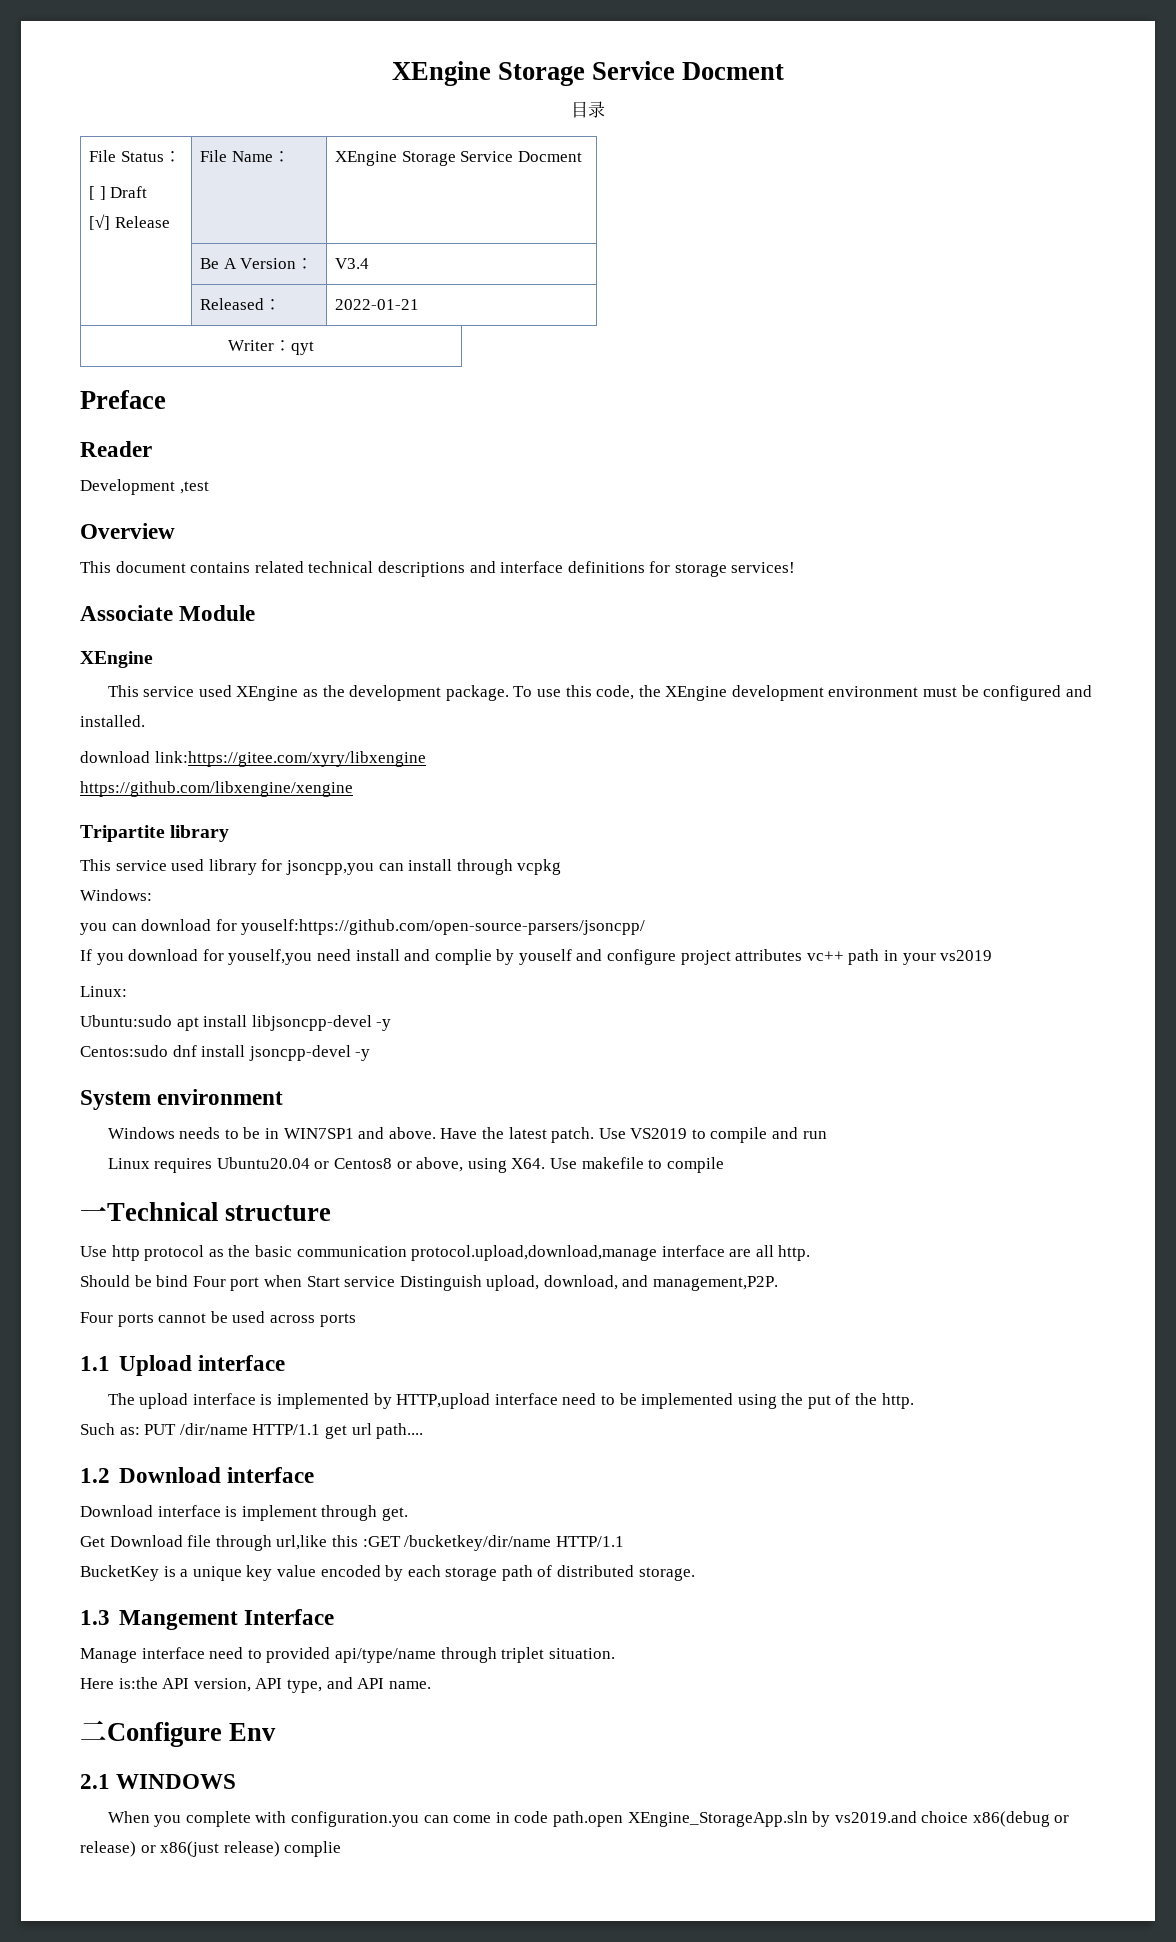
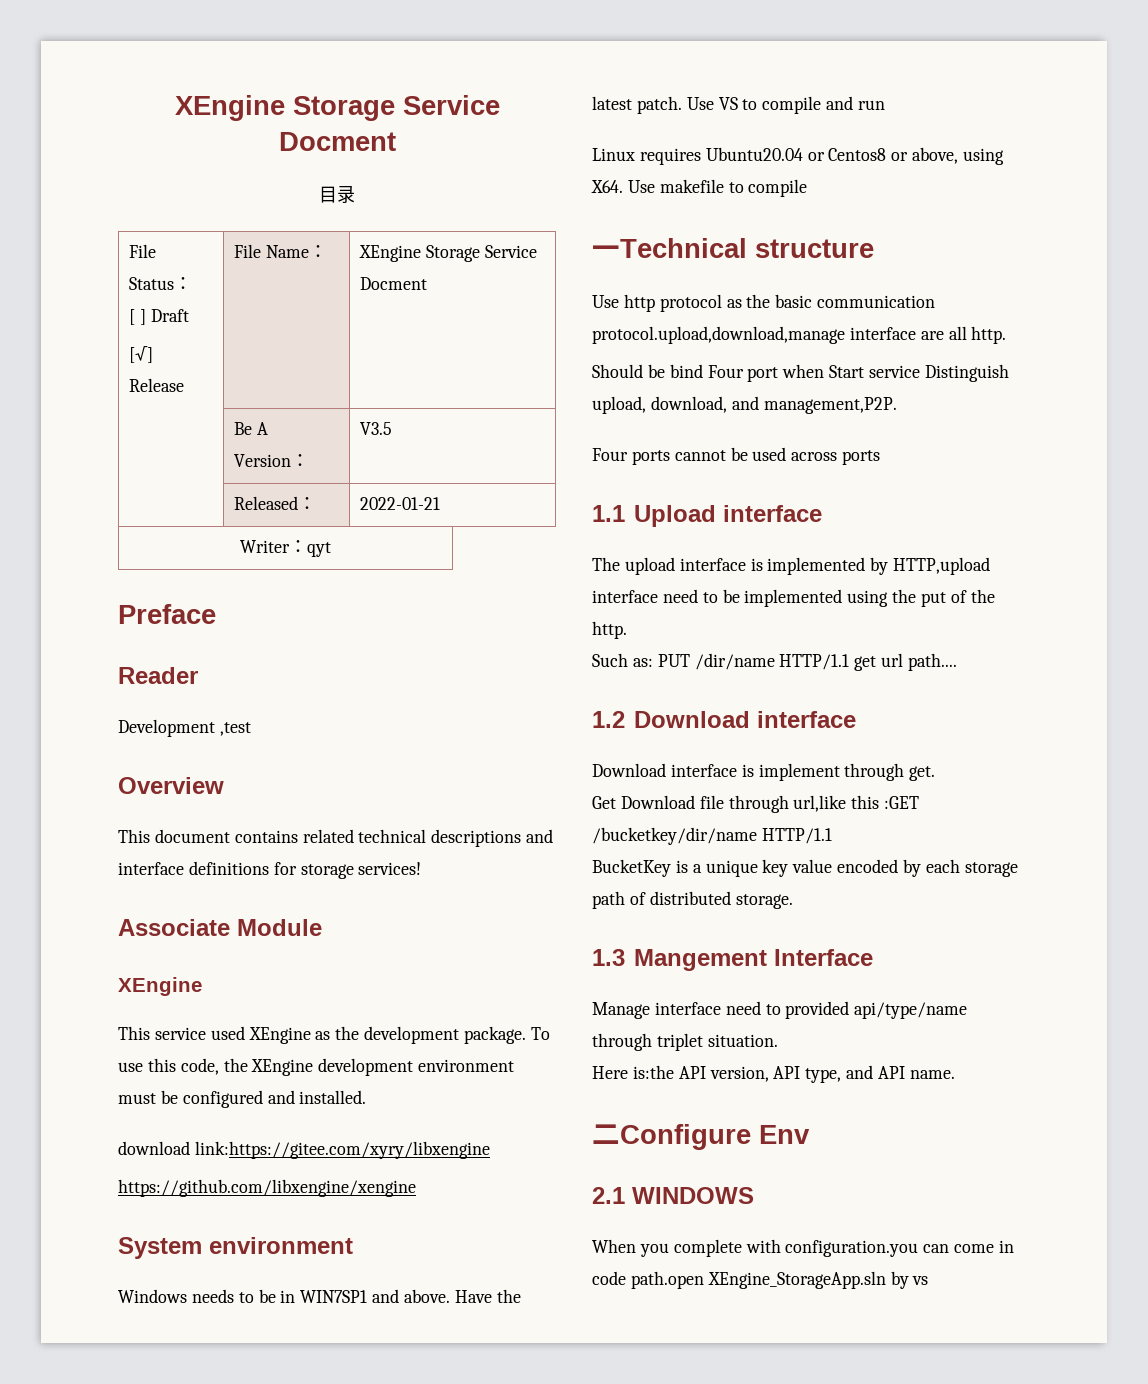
- | Be A Version： | V3.4
+ | Be A Version： | V3.5
- Tripartite library
- This service used library for jsoncpp,you can install through vcpkg
- Windows:
- you can download for youself:https://github.com/open-source-parsers/jsoncpp/
- If you download for youself,you need install and complie by youself and configure project attributes vc++ path in your vs2019
- Linux:
- Ubuntu:sudo apt install libjsoncpp-devel -y
- Centos:sudo dnf install jsoncpp-devel -y
- Use VS2019 to compile and run
+ Use VS to compile and run
- When you complete with configuration.you can come in code path.open XEngine_StorageApp.sln by vs2019.and choice x86(debug or release) or x86(just release) complie
+ When you complete with configuration.you can come in code path.open XEngine_StorageApp.sln by vs

